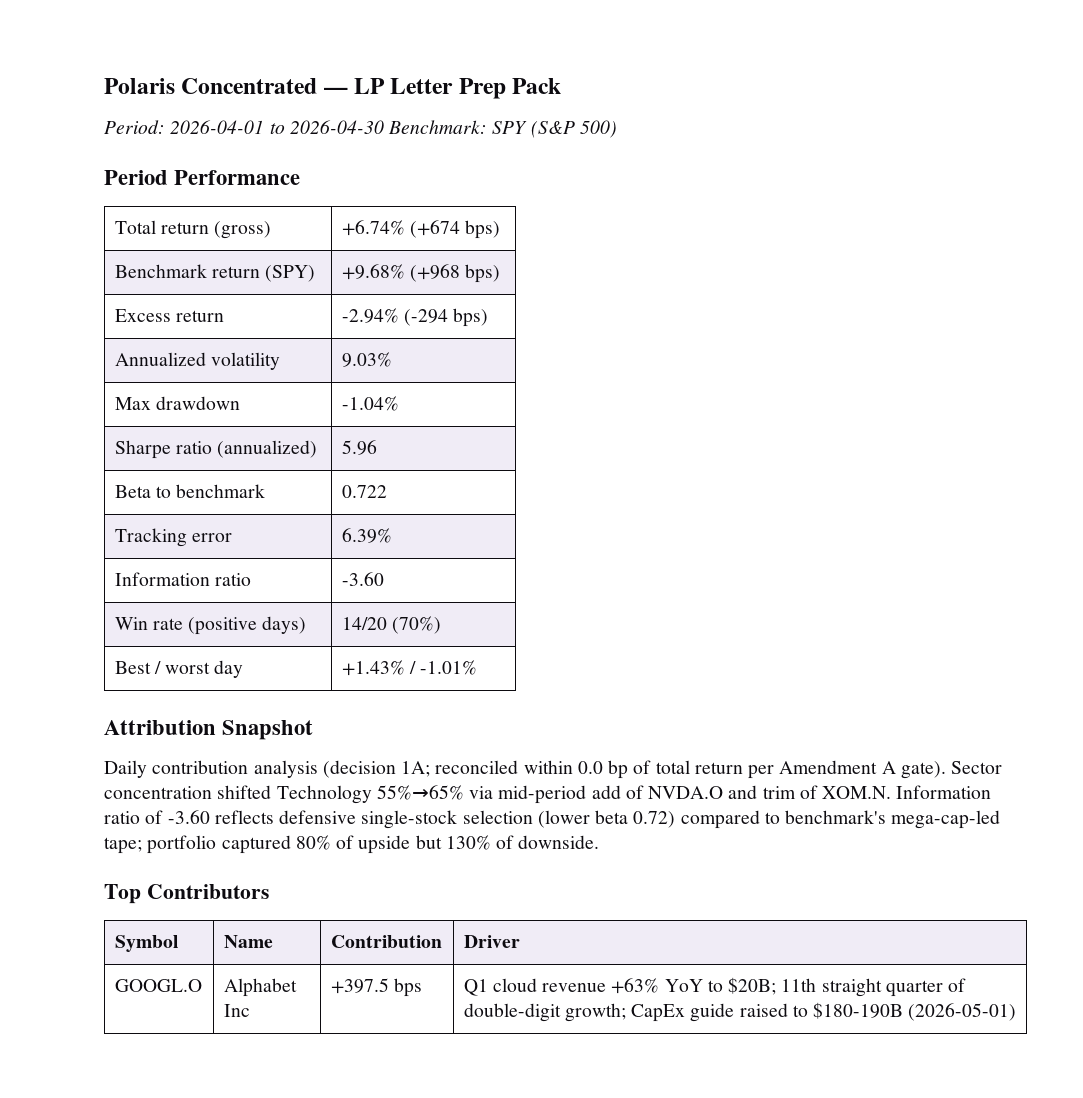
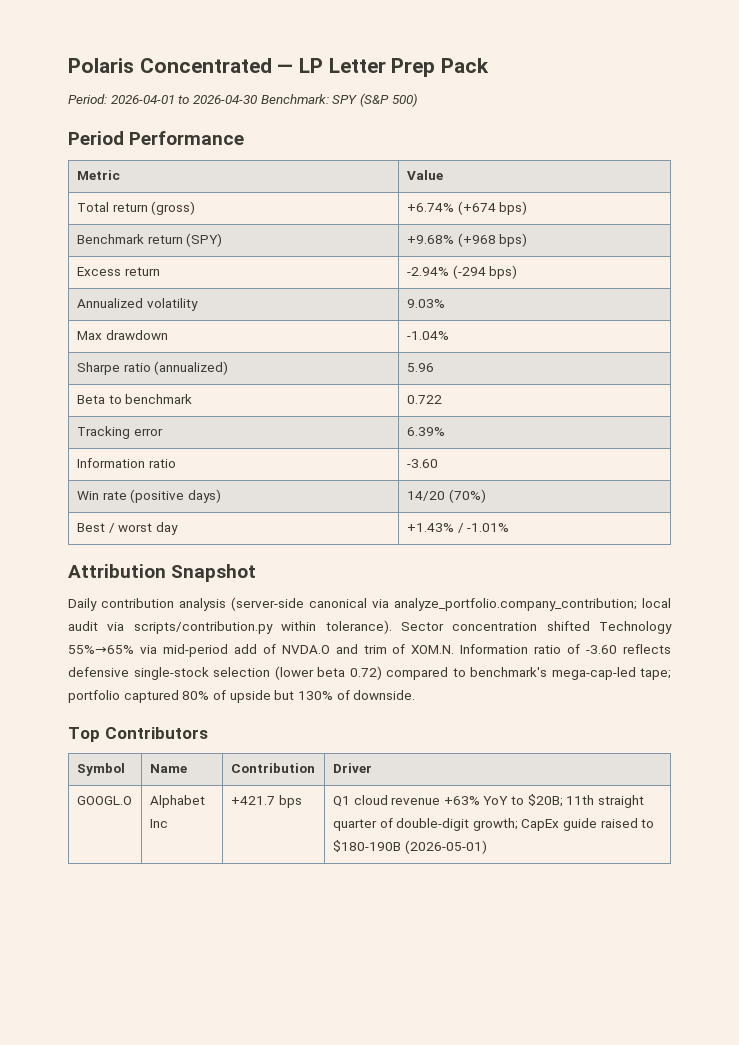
+ Metric | Value
- Daily contribution analysis (decision 1A; reconciled within 0.0 bp of total return per Amendment A gate).
+ Daily contribution analysis (server-side canonical via analyze_portfolio.company_contribution; local audit via scripts/contribution.py within tolerance).
- GOOGL.O | Alphabet Inc | +397.5 bps | Q1 cloud revenue +63% YoY to $20B; 11th straight quarter of double-digit growth; CapEx guide raised to $180-190B (2026-05-01)
+ GOOGL.O | Alphabet Inc | +421.7 bps | Q1 cloud revenue +63% YoY to $20B; 11th straight quarter of double-digit growth; CapEx guide raised to $180-190B (2026-05-01)

